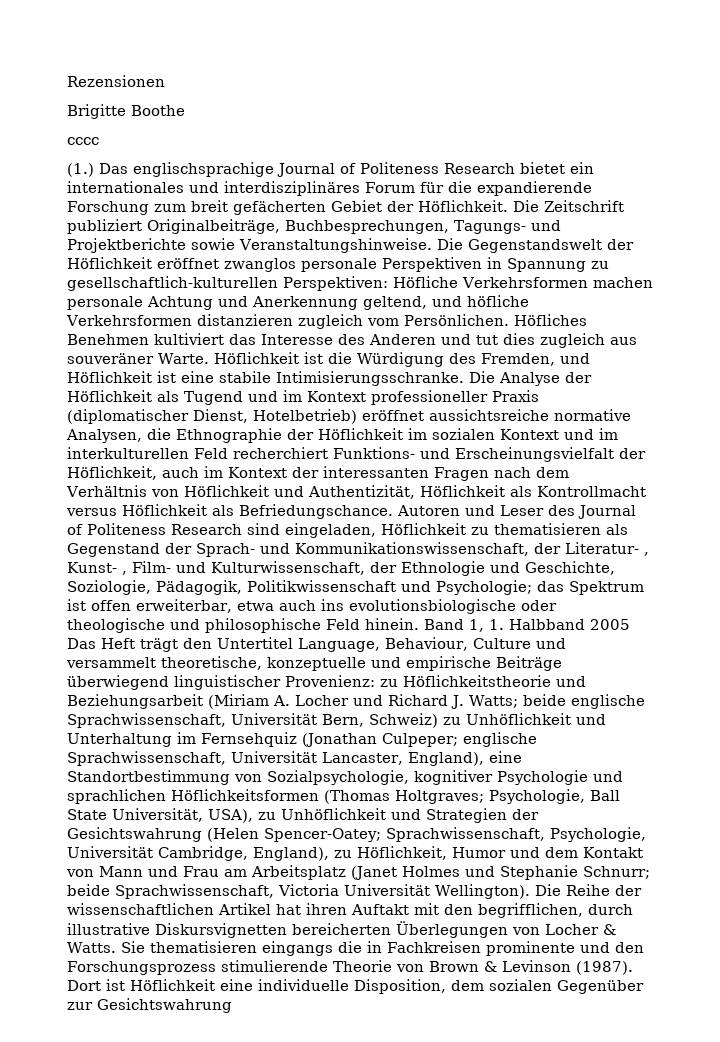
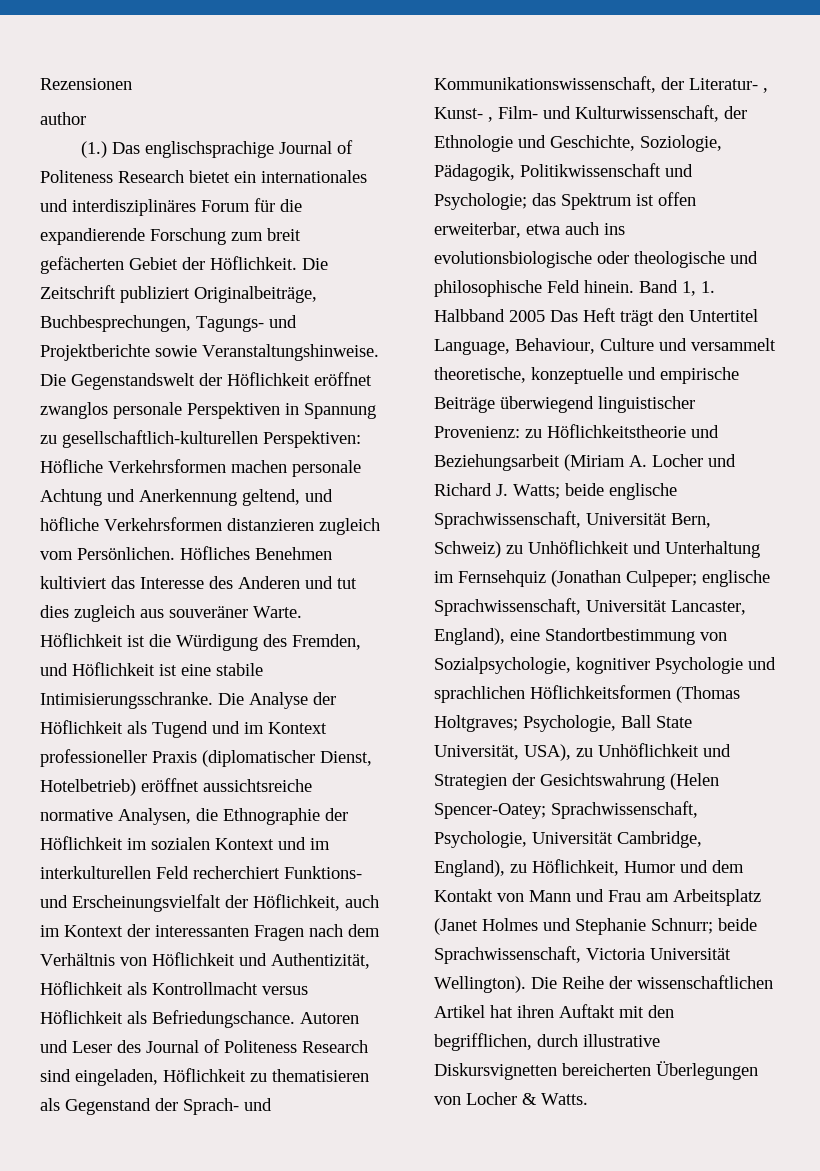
- Brigitte Boothe
- cccc
+ author
- Sie thematisieren eingangs die in Fachkreisen prominente und den Forschungsprozess stimulierende Theorie von Brown & Levinson (1987). Dort ist Höflichkeit eine individuelle Disposition, dem sozialen Gegenüber zur Gesichtswahrung

